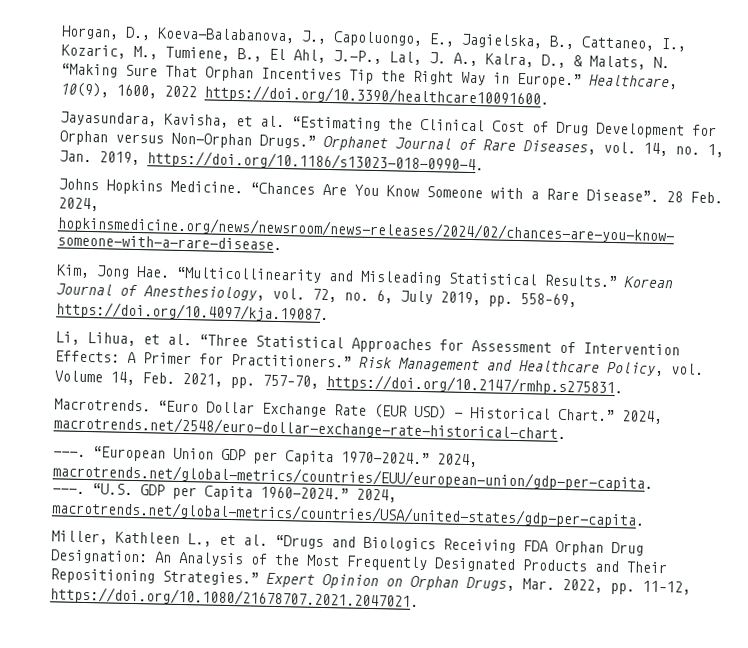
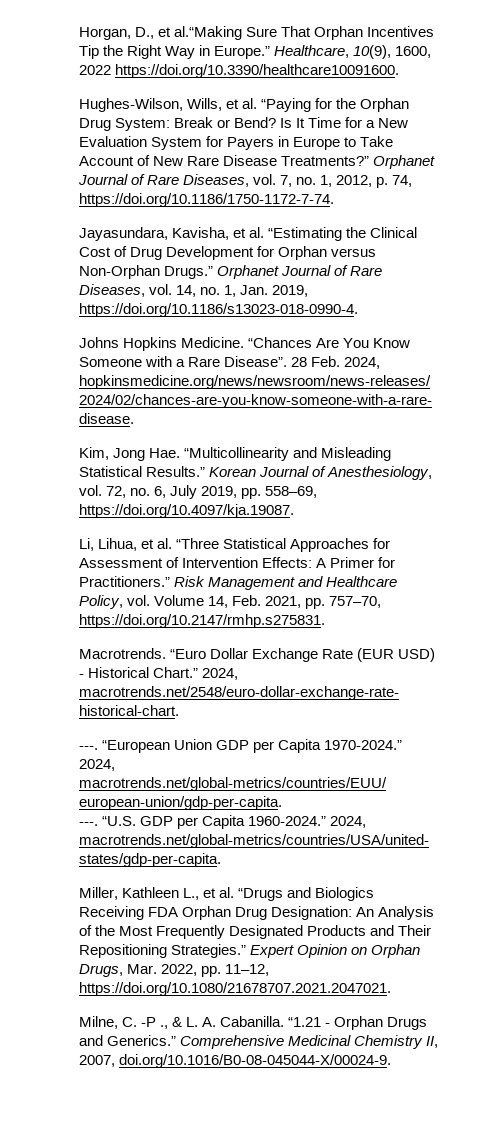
- Horgan, D., Koeva-Balabanova, J., Capoluongo, E., Jagielska, B., Cattaneo, I., Kozaric, M., Tumiene, B., El Ahl, J.-P., Lal, J. A., Kalra, D., & Malats, N. “Making Sure That Orphan Incentives Tip the Right Way in Europe.”
+ Horgan, D., et al.“Making Sure That Orphan Incentives Tip the Right Way in Europe.”
+ Hughes-Wilson, Wills, et al. “Paying for the Orphan Drug System: Break or Bend? Is It Time for a New Evaluation System for Payers in Europe to Take Account of New Rare Disease Treatments?” Orphanet Journal of Rare Diseases, vol. 7, no. 1, 2012, p. 74, https://doi.org/10.1186/1750-1172-7-74.
+ Milne, C. -P ., & L. A. Cabanilla. “1.21 - Orphan Drugs and Generics.” Comprehensive Medicinal Chemistry II, 2007, doi.org/10.1016/B0-08-045044-X/00024-9.

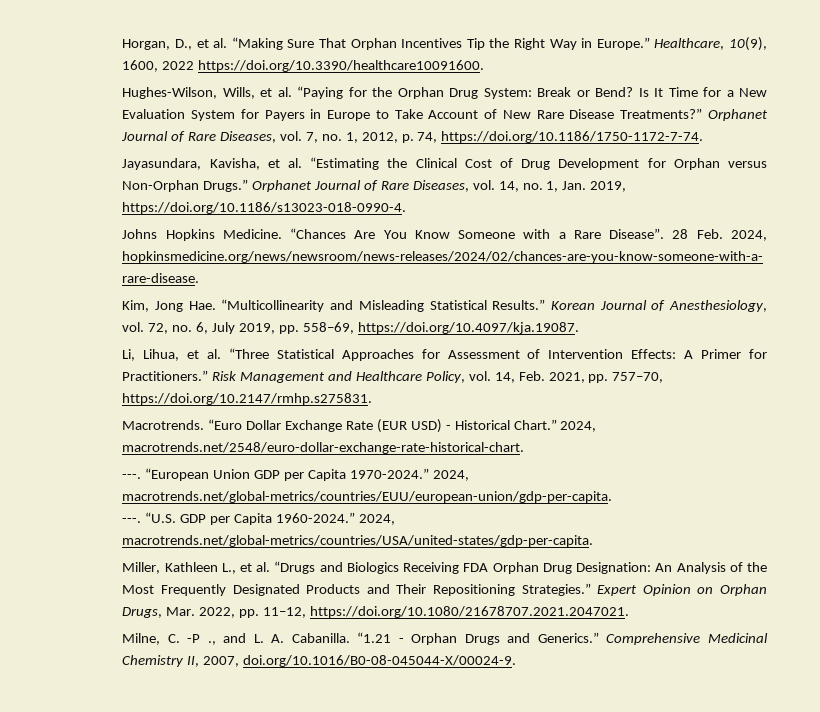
- Horgan, D., et al.“Making Sure That Orphan Incentives Tip the Right Way in Europe.”
+ Horgan, D., et al. “Making Sure That Orphan Incentives Tip the Right Way in Europe.”
- Risk Management and Healthcare Policy, vol. Volume 14, Feb. 2021, pp. 757–70, https://doi.org/10.2147/rmhp.s275831.
+ Risk Management and Healthcare Policy, vol. 14, Feb. 2021, pp. 757–70, https://doi.org/10.2147/rmhp.s275831.
- Milne, C. -P ., & L. A. Cabanilla.
+ Milne, C. -P ., and L. A. Cabanilla.

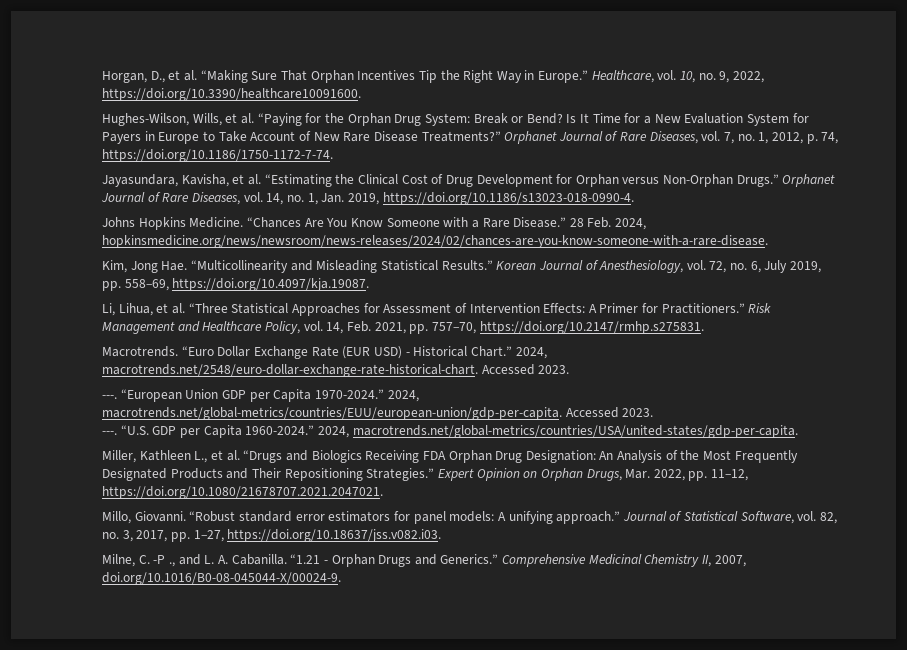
- Healthcare, 10(9), 1600, 2022 https://doi.org/10.3390/healthcare10091600.
+ Healthcare, vol. 10, no. 9, 2022, https://doi.org/10.3390/healthcare10091600.
- “Chances Are You Know Someone with a Rare Disease”.
+ “Chances Are You Know Someone with a Rare Disease.”
- 2024, macrotrends.net/2548/euro-dollar-exchange-rate-historical-chart.
+ 2024, macrotrends.net/2548/euro-dollar-exchange-rate-historical-chart. Accessed 2023.
- 2024, macrotrends.net/global-metrics/countries/EUU/european-union/gdp-per-capita.
+ 2024, macrotrends.net/global-metrics/countries/EUU/european-union/gdp-per-capita. Accessed 2023.
+ Millo, Giovanni. “Robust standard error estimators for panel models: A unifying approach.” Journal of Statistical Software, vol. 82, no. 3, 2017, pp. 1–27, https://doi.org/10.18637/jss.v082.i03.

